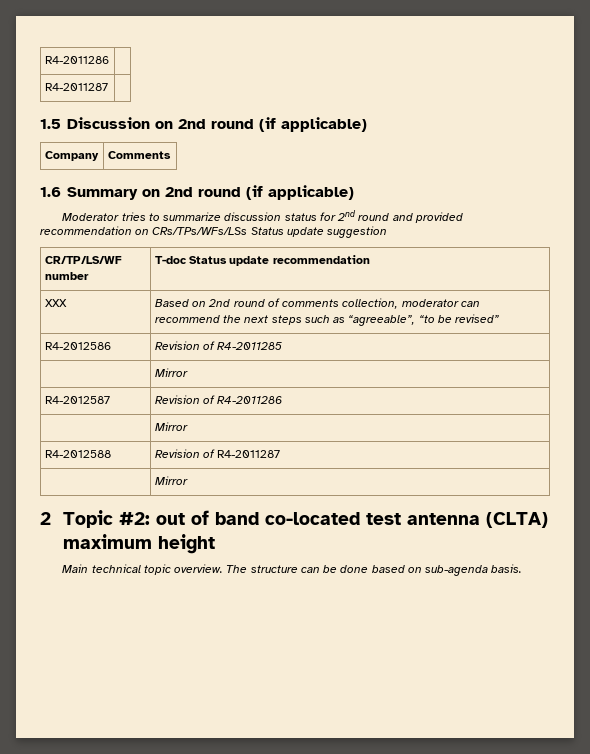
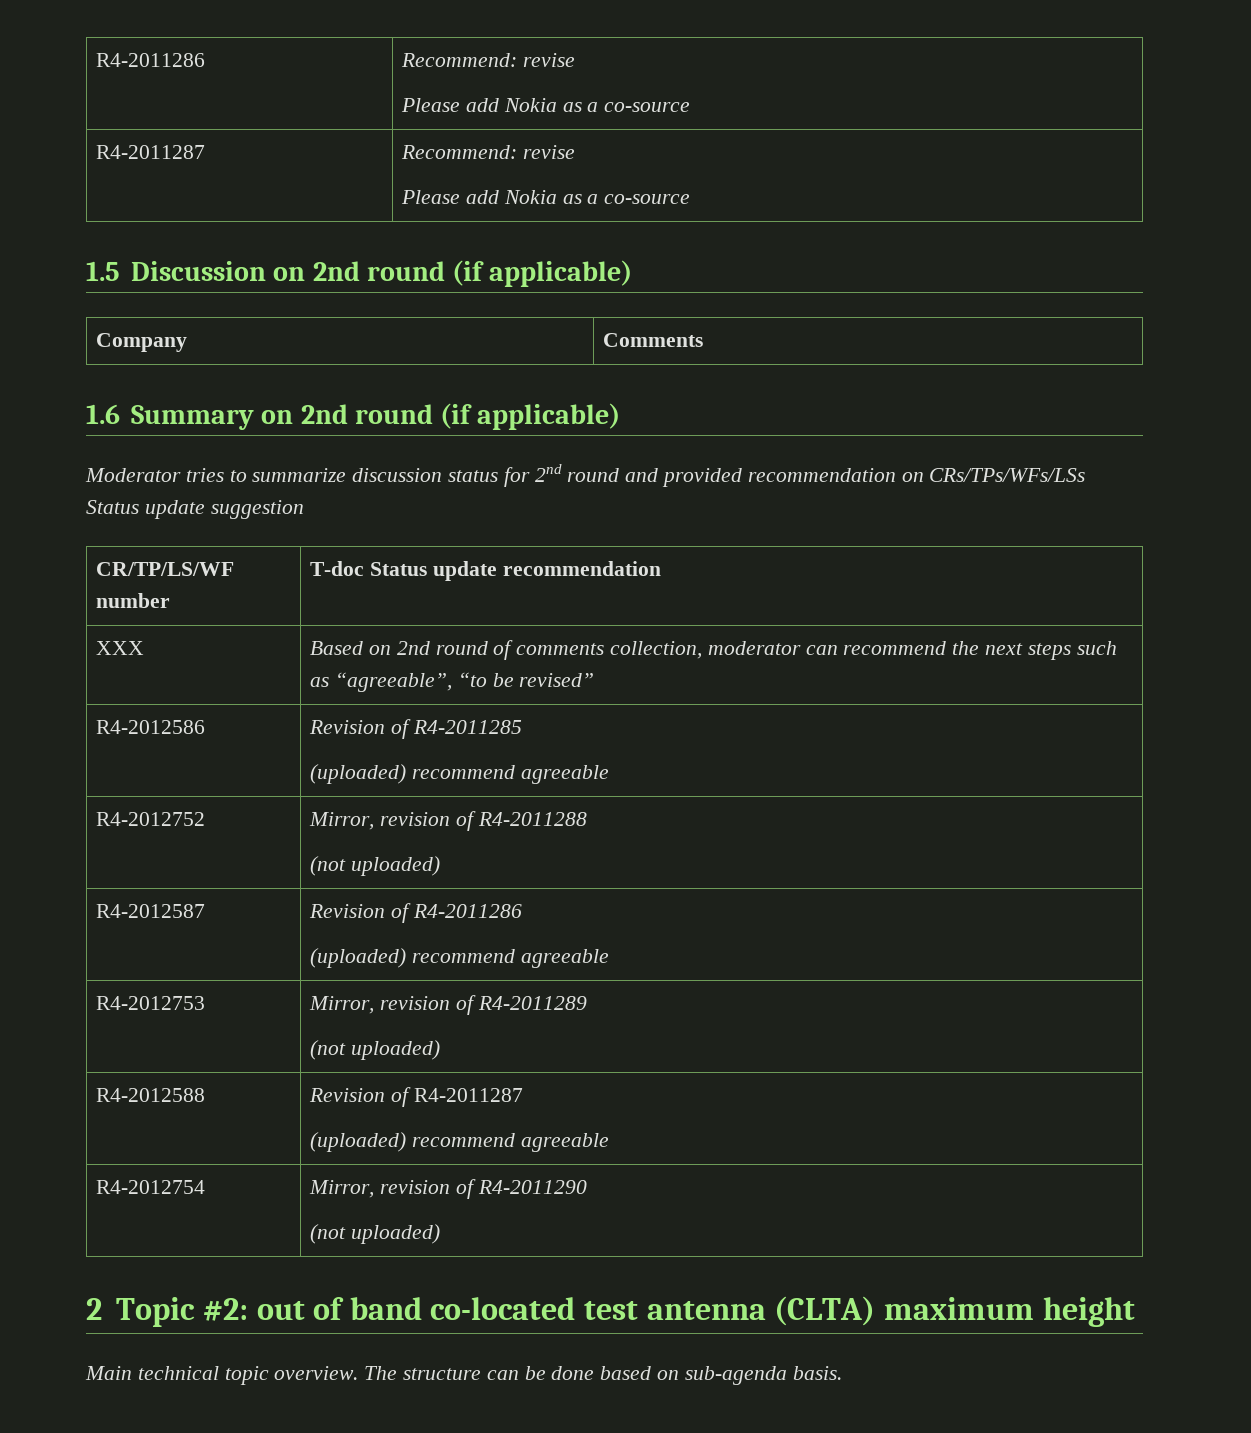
- R4-2011286 |
- R4-2011287 |
+ R4-2011286 | Recommend: revise
+ Please add Nokia as a co-source
+ R4-2011287 | Recommend: revise
+ Please add Nokia as a co-source
  R4-2012586 | Revision of R4-2011285
- | Mirror
+ (uploaded) recommend agreeable
+ R4-2012752 | Mirror, revision of R4-2011288
+ (not uploaded)
  R4-2012587 | Revision of R4-2011286
- | Mirror
+ (uploaded) recommend agreeable
+ R4-2012753 | Mirror, revision of R4-2011289
+ (not uploaded)
  R4-2012588 | Revision of R4-2011287
- | Mirror
+ (uploaded) recommend agreeable
+ R4-2012754 | Mirror, revision of R4-2011290
+ (not uploaded)

